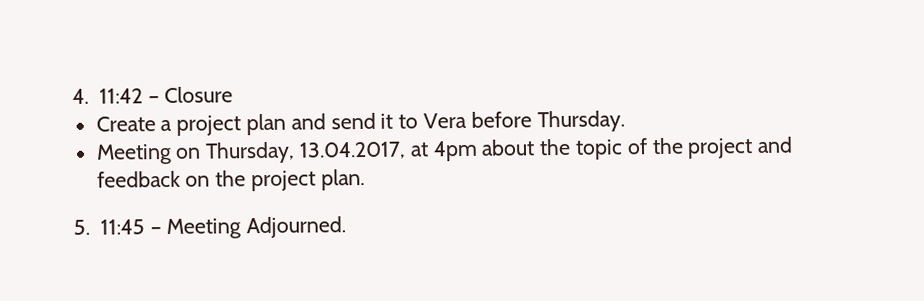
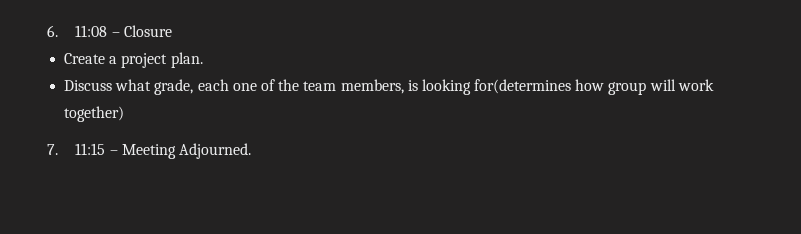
- 4. 11:42 – Closure
+ 6. 11:08 – Closure
- Create a project plan and send it to Vera before Thursday.
- Meeting on Thursday, 13.04.2017, at 4pm about the topic of the project and feedback on the project plan.
- 5. 11:45 – Meeting Adjourned.
+ Create a project plan.
+ Discuss what grade, each one of the team members, is looking for(determines how group will work together)
+ 7. 11:15 – Meeting Adjourned.

